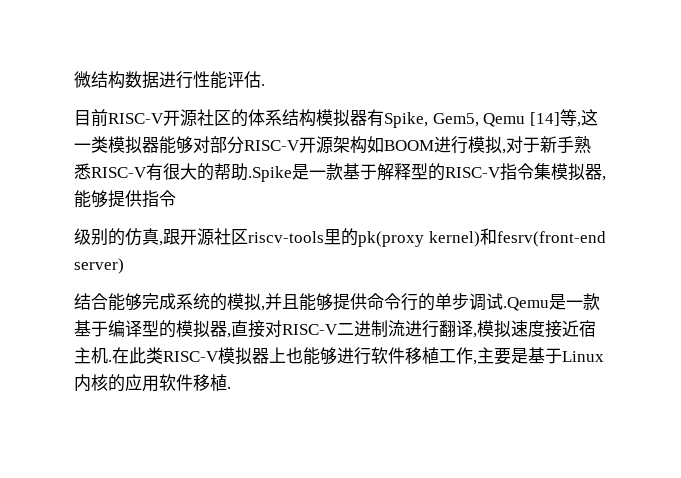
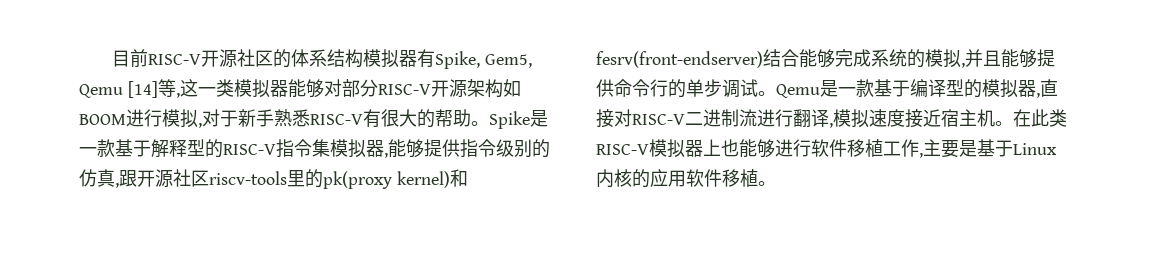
- 微结构数据进行性能评估.
- 目前RISC-V开源社区的体系结构模拟器有Spike, Gem5, Qemu [14]等,这一类模拟器能够对部分RISC-V开源架构如BOOM进行模拟,对于新手熟悉RISC-V有很大的帮助.Spike是一款基于解释型的RISC-V指令集模拟器,能够提供指令
- 级别的仿真,跟开源社区riscv-tools里的pk(proxy kernel)和fesrv(front-end server)
- 结合能够完成系统的模拟,并且能够提供命令行的单步调试.Qemu是一款基于编译型的模拟器,直接对RISC-V二进制流进行翻译,模拟速度接近宿主机.
+ 目前RISC-V开源社区的体系结构模拟器有Spike, Gem5, Qemu [14]等,这一类模拟器能够对部分RISC-V开源架构如BOOM进行模拟,对于新手熟悉RISC-V有很大的帮助。Spike是一款基于解释型的RISC-V指令集模拟器,能够提供指令级别的仿真,跟开源社区riscv-tools里的pk(proxy kernel)和fesrv(front-endserver)结合能够完成系统的模拟,并且能够提供命令行的单步调试。Qemu是一款基于编译型的模拟器,直接对RISC-V二进制流进行翻译,模拟速度接近宿主机。
- 在此类RISC-V模拟器上也能够进行软件移植工作,主要是基于Linux内核的应用软件移植.
+ 在此类RISC-V模拟器上也能够进行软件移植工作,主要是基于Linux内核的应用软件移植。

